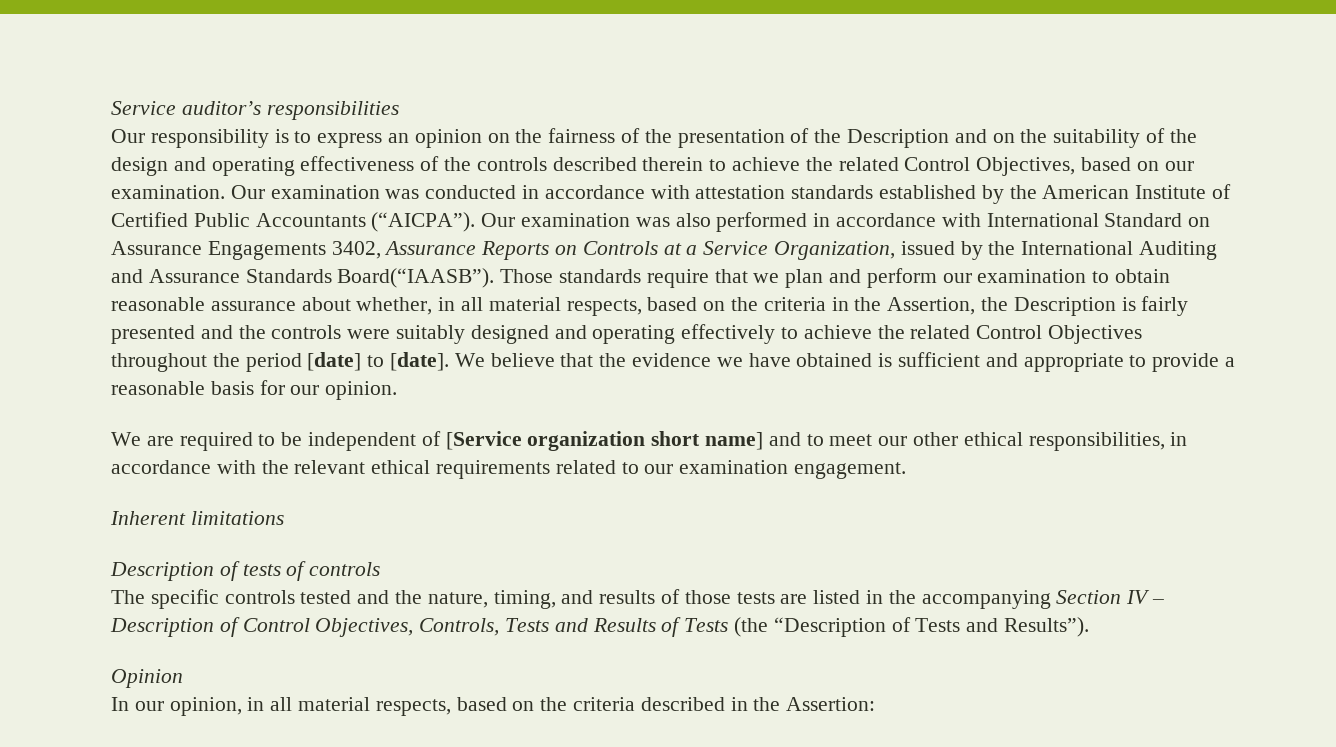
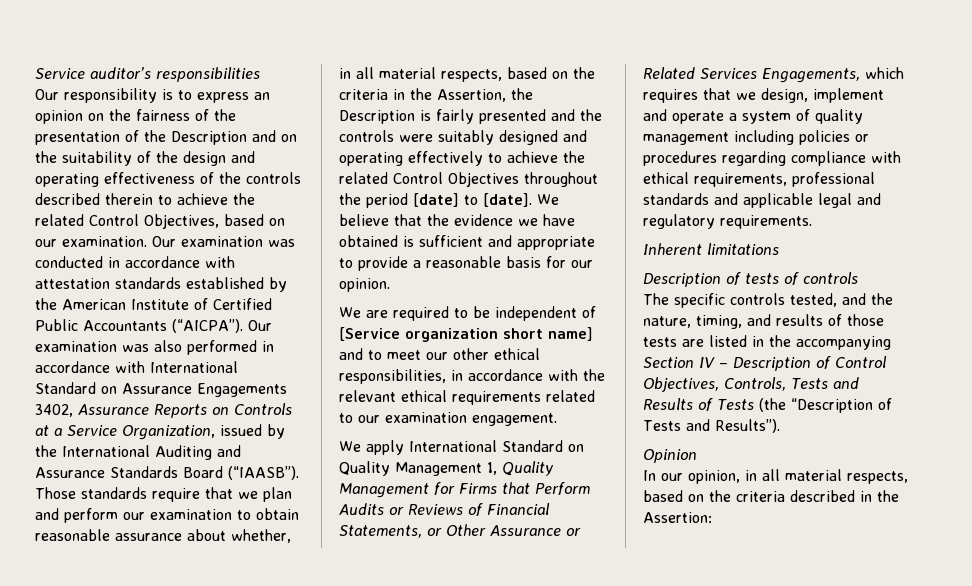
- Our examination was also performed in accordance with International Standard on Assurance Engagements 3402, Assurance Reports on Controls at a Service Organization, issued by the International Auditing and Assurance Standards Board(“IAASB”).
+ Our examination was also performed in accordance with International Standard on Assurance Engagements 3402, Assurance Reports on Controls at a Service Organization, issued by the International Auditing and Assurance Standards Board (“IAASB”).
+ We apply International Standard on Quality Management 1, Quality Management for Firms that Perform Audits or Reviews of Financial Statements, or Other Assurance or Related Services Engagements, which requires that we design, implement and operate a system of quality management including policies or procedures regarding compliance with ethical requirements, professional standards and applicable legal and regulatory requirements.
- The specific controls tested and the nature, timing, and results of those tests are listed in the accompanying Section IV – Description of Control Objectives, Controls, Tests and Results of Tests (the “Description of Tests and Results”).
+ The specific controls tested, and the nature, timing, and results of those tests are listed in the accompanying Section IV – Description of Control Objectives, Controls, Tests and Results of Tests (the “Description of Tests and Results”).

